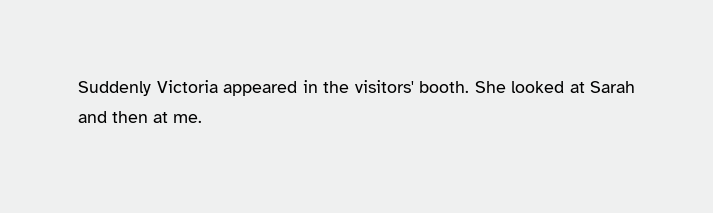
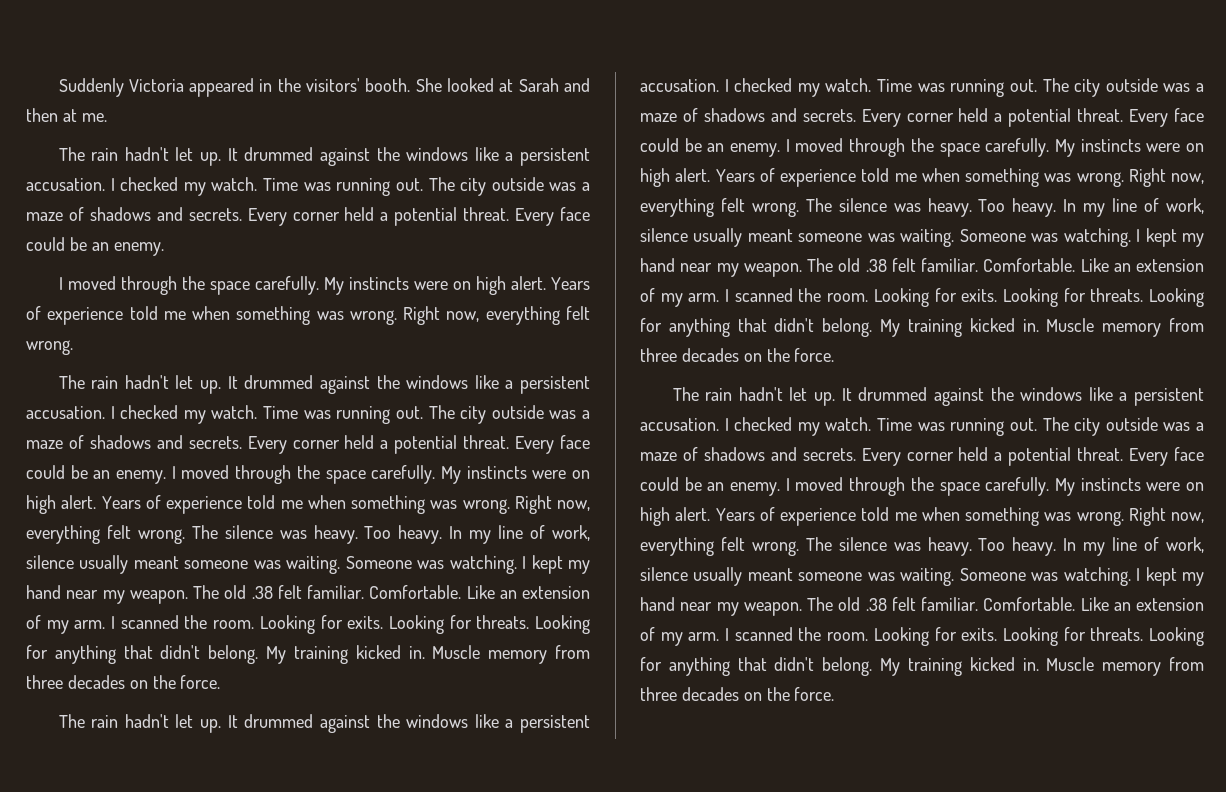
  She looked at Sarah and then at me.
+ The rain hadn't let up. It drummed against the windows like a persistent accusation. I checked my watch. Time was running out. The city outside was a maze of shadows and secrets. Every corner held a potential threat. Every face could be an enemy.
+ I moved through the space carefully. My instincts were on high alert. Years of experience told me when something was wrong. Right now, everything felt wrong.
+ The rain hadn't let up. It drummed against the windows like a persistent accusation. I checked my watch. Time was running out. The city outside was a maze of shadows and secrets. Every corner held a potential threat. Every face could be an enemy. I moved through the space carefully. My instincts were on high alert. Years of experience told me when something was wrong. Right now, everything felt wrong. The silence was heavy. Too heavy. In my line of work, silence usually meant someone was waiting. Someone was watching. I kept my hand near my weapon. The old .38 felt familiar. Comfortable. Like an extension of my arm. I scanned the room. Looking for exits. Looking for threats. Looking for anything that didn't belong. My training kicked in. Muscle memory from three decades on the force.
+ The rain hadn't let up. It drummed against the windows like a persistent accusation. I checked my watch. Time was running out. The city outside was a maze of shadows and secrets. Every corner held a potential threat. Every face could be an enemy. I moved through the space carefully. My instincts were on high alert. Years of experience told me when something was wrong. Right now, everything felt wrong. The silence was heavy. Too heavy. In my line of work, silence usually meant someone was waiting. Someone was watching. I kept my hand near my weapon. The old .38 felt familiar. Comfortable. Like an extension of my arm. I scanned the room. Looking for exits. Looking for threats. Looking for anything that didn't belong. My training kicked in. Muscle memory from three decades on the force.
+ The rain hadn't let up. It drummed against the windows like a persistent accusation. I checked my watch. Time was running out. The city outside was a maze of shadows and secrets. Every corner held a potential threat. Every face could be an enemy. I moved through the space carefully. My instincts were on high alert. Years of experience told me when something was wrong. Right now, everything felt wrong. The silence was heavy. Too heavy. In my line of work, silence usually meant someone was waiting. Someone was watching. I kept my hand near my weapon. The old .38 felt familiar. Comfortable. Like an extension of my arm. I scanned the room. Looking for exits. Looking for threats. Looking for anything that didn't belong. My training kicked in. Muscle memory from three decades on the force.

